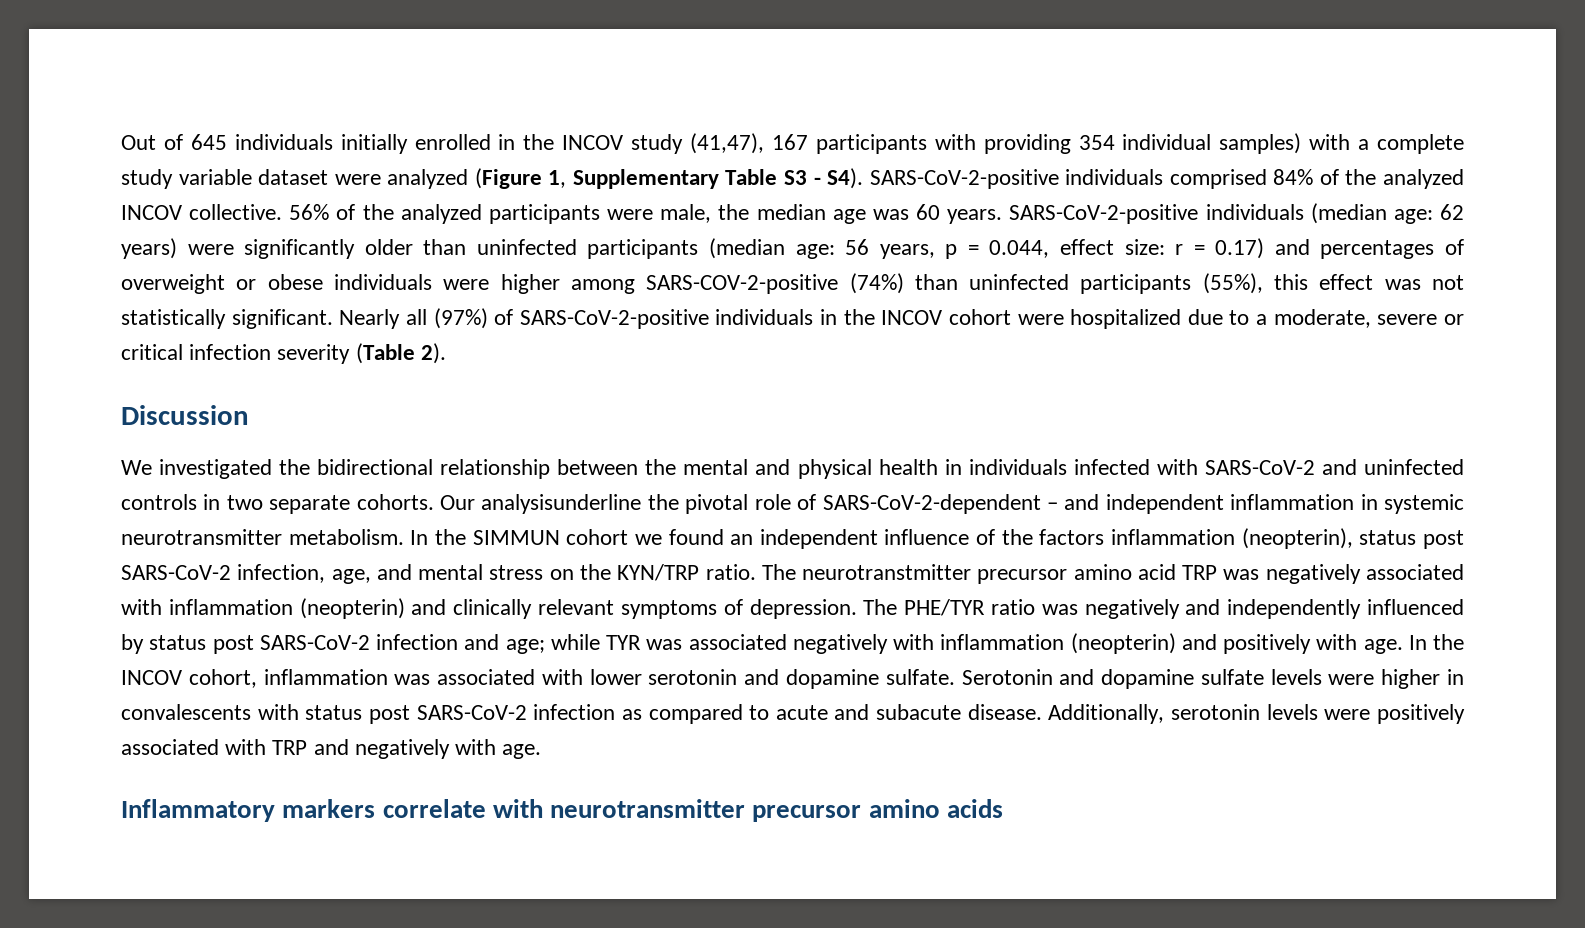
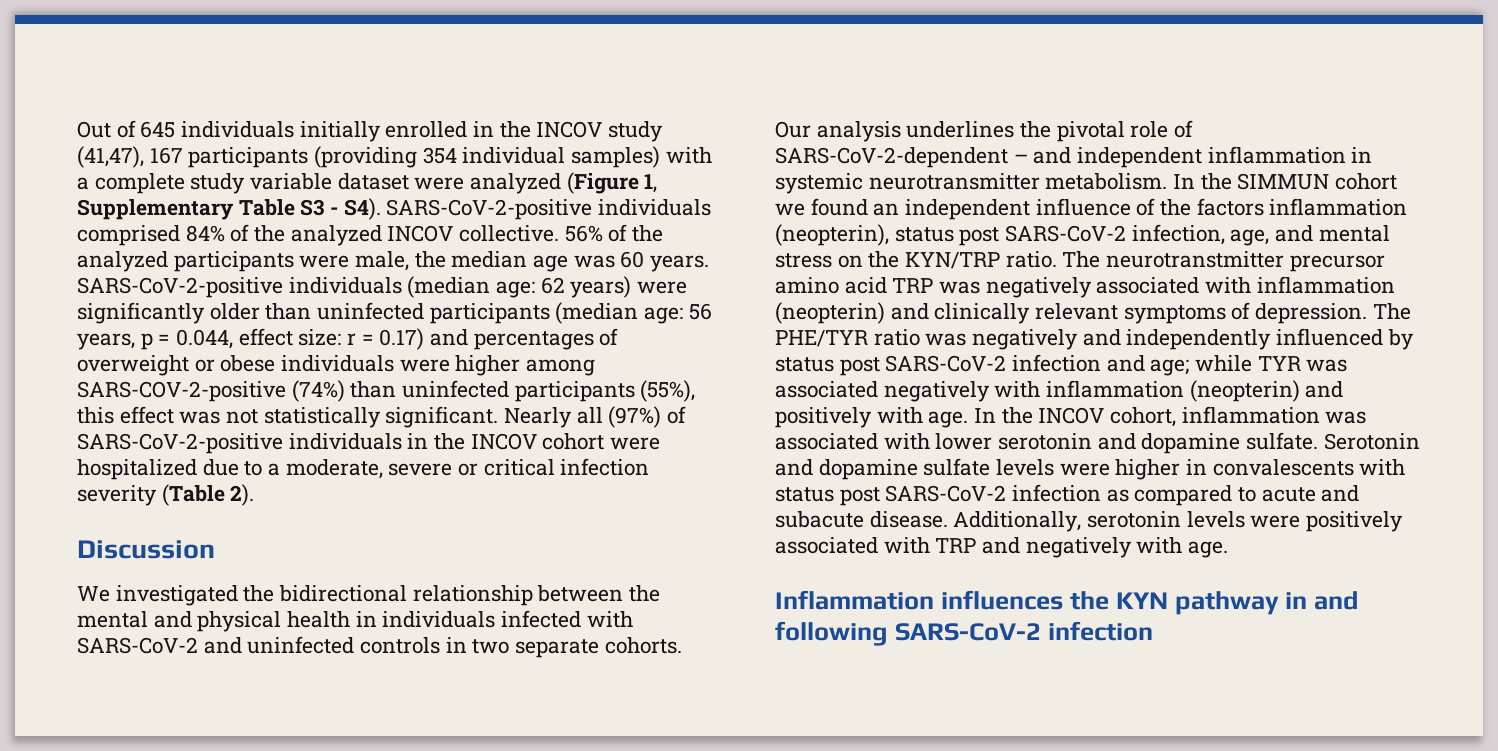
- Out of 645 individuals initially enrolled in the INCOV study (41,47), 167 participants with providing 354 individual samples) with a complete study variable dataset were analyzed (Figure 1, Supplementary Table S3 - S4). SARS-CoV-2-positive individuals comprised 84% of the analyzed INCOV collective.
+ Out of 645 individuals initially enrolled in the INCOV study (41,47), 167 participants (providing 354 individual samples) with a complete study variable dataset were analyzed (Figure 1, Supplementary Table S3 - S4). SARS-CoV-2-positive individuals comprised 84% of the analyzed INCOV collective.
- Our analysisunderline the pivotal role of SARS-CoV-2-dependent – and independent inflammation in systemic neurotransmitter metabolism.
+ Our analysis underlines the pivotal role of SARS-CoV-2-dependent – and independent inflammation in systemic neurotransmitter metabolism.
- Inflammatory markers correlate with neurotransmitter precursor amino acids
+ Inflammation influences the KYN pathway in and following SARS-CoV-2 infection

